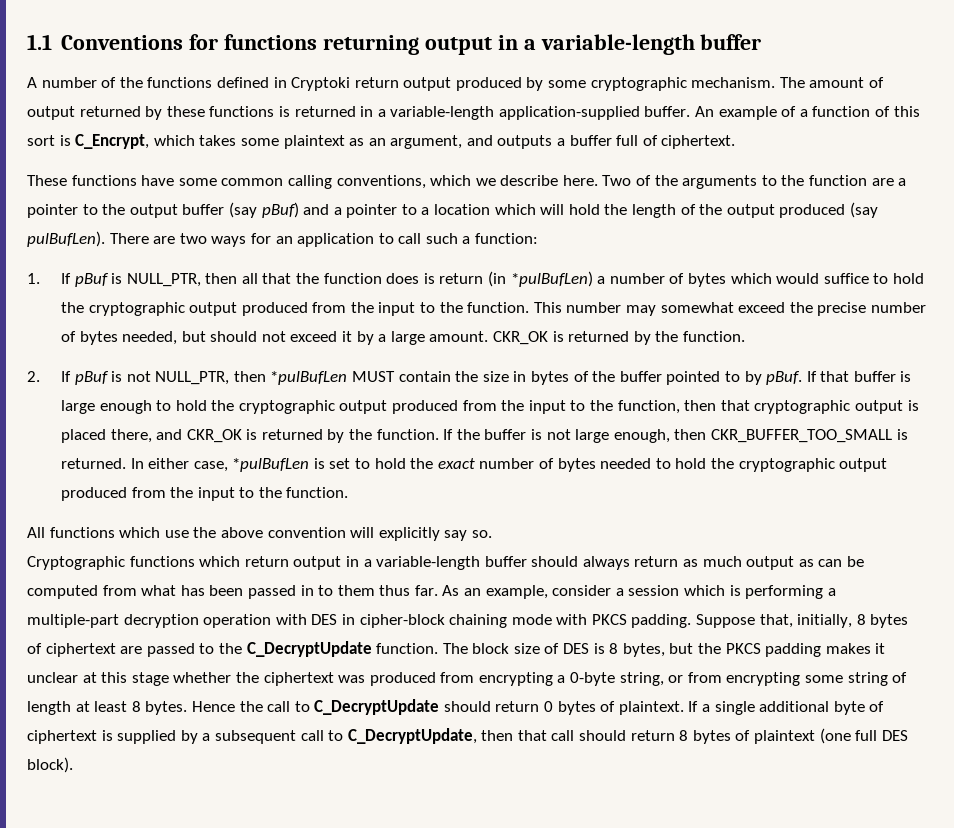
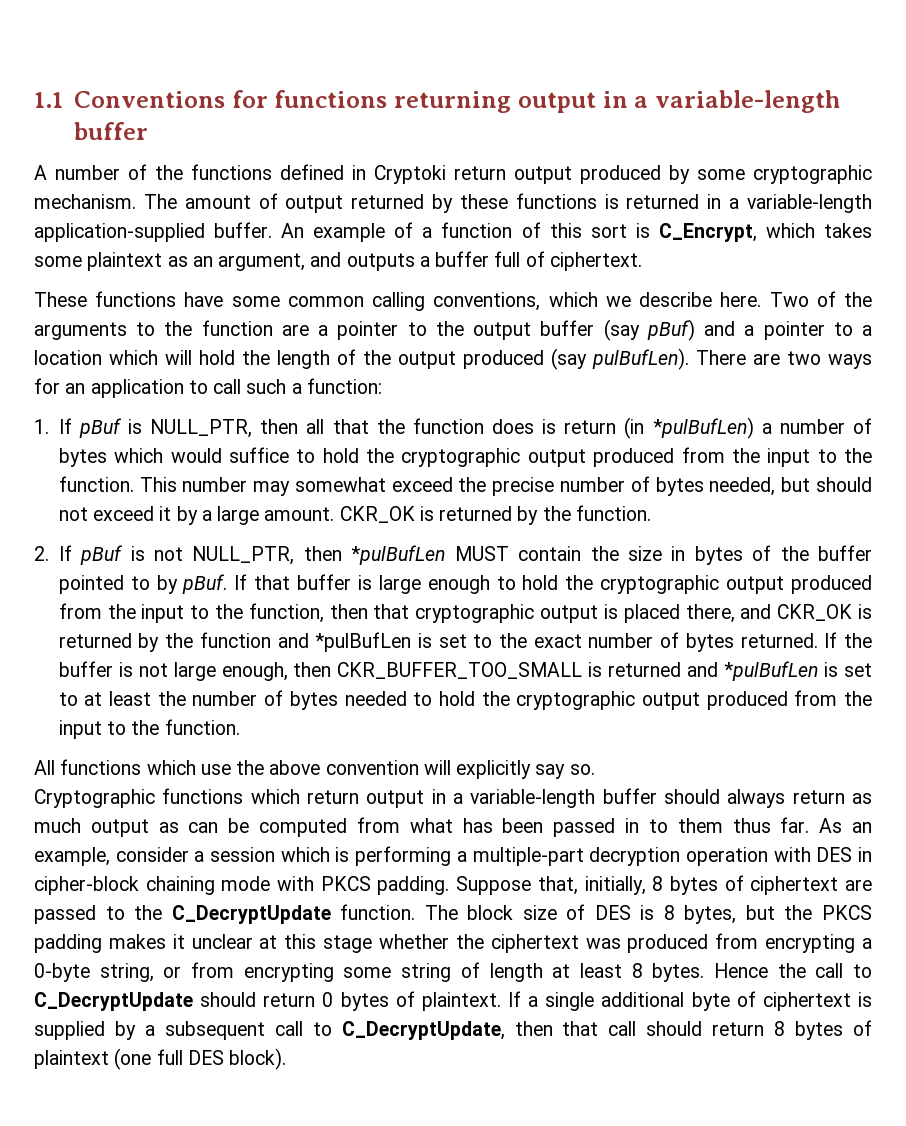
- If that buffer is large enough to hold the cryptographic output produced from the input to the function, then that cryptographic output is placed there, and CKR_OK is returned by the function.
+ If that buffer is large enough to hold the cryptographic output produced from the input to the function, then that cryptographic output is placed there, and CKR_OK is returned by the function and *pulBufLen is set to the exact number of bytes returned.
- If the buffer is not large enough, then CKR_BUFFER_TOO_SMALL is returned. In either case, *pulBufLen is set to hold the exact number of bytes needed to hold the cryptographic output produced from the input to the function.
+ If the buffer is not large enough, then CKR_BUFFER_TOO_SMALL is returned and *pulBufLen is set to at least the number of bytes needed to hold the cryptographic output produced from the input to the function.

